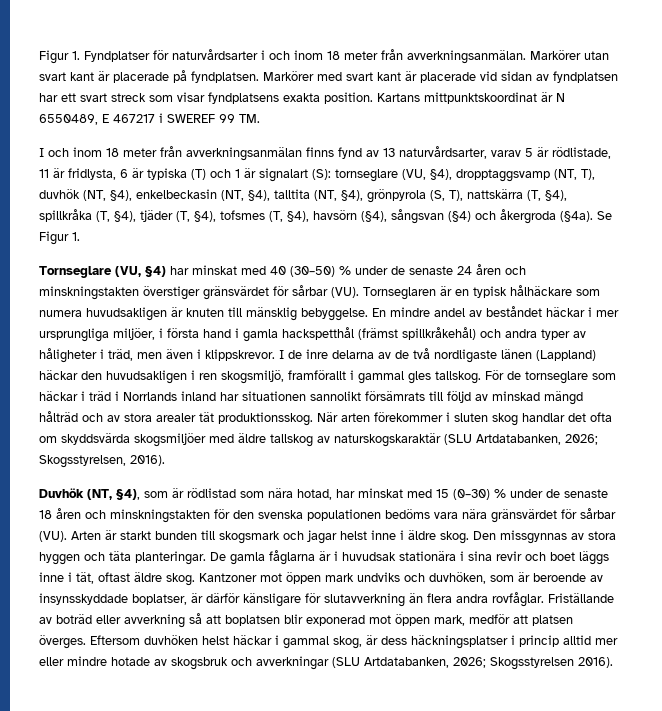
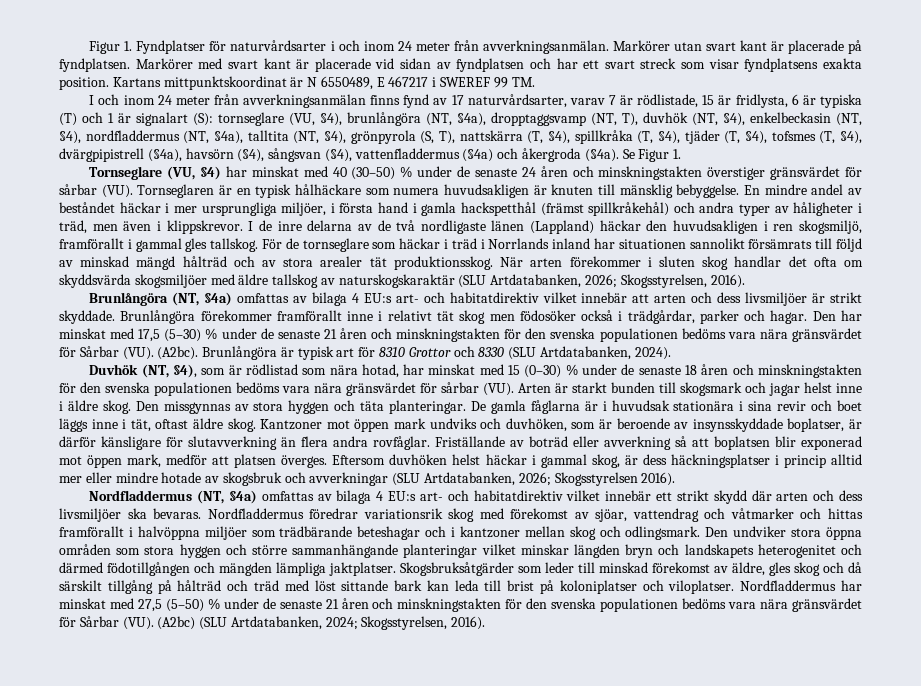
- Figur 1. Fyndplatser för naturvårdsarter i och inom 18 meter från avverkningsanmälan.
+ Figur 1. Fyndplatser för naturvårdsarter i och inom 24 meter från avverkningsanmälan.
- Markörer med svart kant är placerade vid sidan av fyndplatsen har ett svart streck som visar fyndplatsens exakta position.
+ Markörer med svart kant är placerade vid sidan av fyndplatsen och har ett svart streck som visar fyndplatsens exakta position.
- I och inom 18 meter från avverkningsanmälan finns fynd av 13 naturvårdsarter, varav 5 är rödlistade, 11 är fridlysta, 6 är typiska (T) och 1 är signalart (S): tornseglare (VU, §4), dropptaggsvamp (NT, T), duvhök (NT, §4), enkelbeckasin (NT, §4), talltita (NT, §4), grönpyrola (S, T), nattskärra (T, §4), spillkråka (T, §4), tjäder (T, §4), tofsmes (T, §4), havsörn (§4), sångsvan (§4) och åkergroda (§4a).
+ I och inom 24 meter från avverkningsanmälan finns fynd av 17 naturvårdsarter, varav 7 är rödlistade, 15 är fridlysta, 6 är typiska (T) och 1 är signalart (S): tornseglare (VU, §4), brunlångöra (NT, §4a), dropptaggsvamp (NT, T), duvhök (NT, §4), enkelbeckasin (NT, §4), nordfladdermus (NT, §4a), talltita (NT, §4), grönpyrola (S, T), nattskärra (T, §4), spillkråka (T, §4), tjäder (T, §4), tofsmes (T, §4), dvärgpipistrell (§4a), havsörn (§4), sångsvan (§4), vattenfladdermus (§4a) och åkergroda (§4a).
+ Brunlångöra (NT, §4a) omfattas av bilaga 4 EU:s art- och habitatdirektiv vilket innebär att arten och dess livsmiljöer är strikt skyddade. Brunlångöra förekommer framförallt inne i relativt tät skog men födosöker också i trädgårdar, parker och hagar. Den har minskat med 17,5 (5–30) % under de senaste 21 åren och minskningstakten för den svenska populationen bedöms vara nära gränsvärdet för Sårbar (VU). (A2bc). Brunlångöra är typisk art för 8310 Grottor och 8330 (SLU Artdatabanken, 2024).
+ Nordfladdermus (NT, §4a) omfattas av bilaga 4 EU:s art- och habitatdirektiv vilket innebär ett strikt skydd där arten och dess livsmiljöer ska bevaras. Nordfladdermus föredrar variationsrik skog med förekomst av sjöar, vattendrag och våtmarker och hittas framförallt i halvöppna miljöer som trädbärande beteshagar och i kantzoner mellan skog och odlingsmark. Den undviker stora öppna områden som stora hyggen och större sammanhängande planteringar vilket minskar längden bryn och landskapets heterogenitet och därmed födotillgången och mängden lämpliga jaktplatser. Skogsbruksåtgärder som leder till minskad förekomst av äldre, gles skog och då särskilt tillgång på hålträd och träd med löst sittande bark kan leda till brist på koloniplatser och viloplatser. Nordfladdermus har minskat med 27,5 (5–50) % under de senaste 21 åren och minskningstakten för den svenska populationen bedöms vara nära gränsvärdet för Sårbar (VU). (A2bc) (SLU Artdatabanken, 2024; Skogsstyrelsen, 2016).

